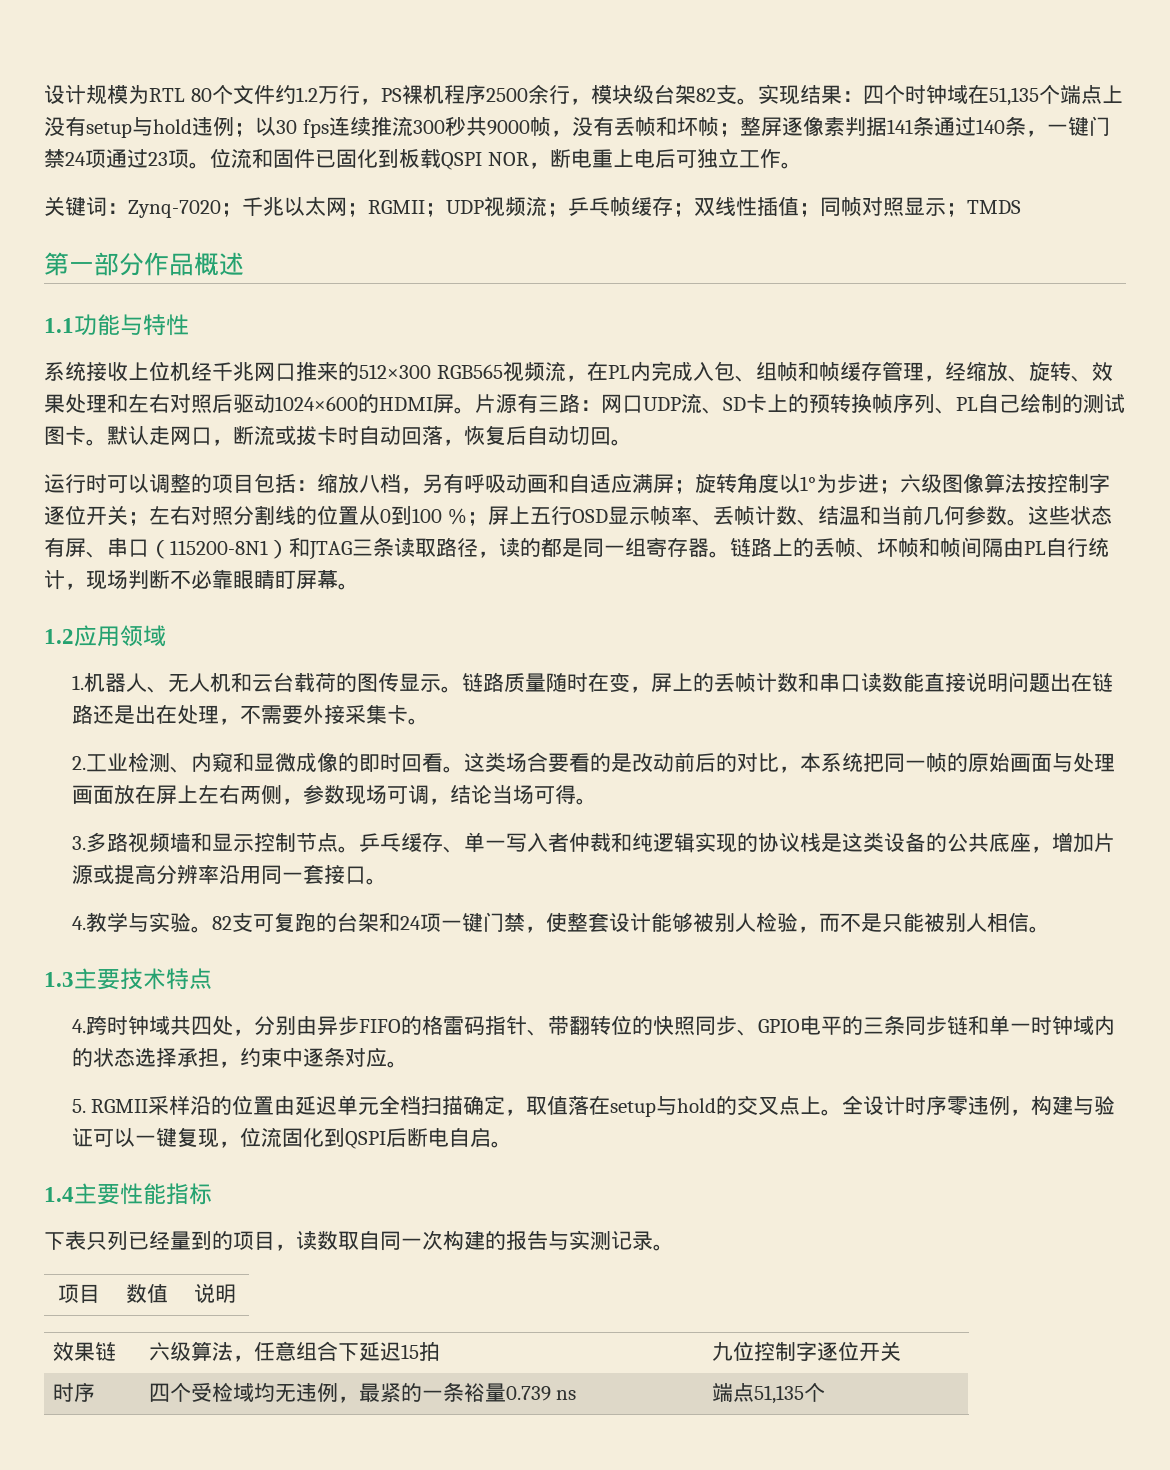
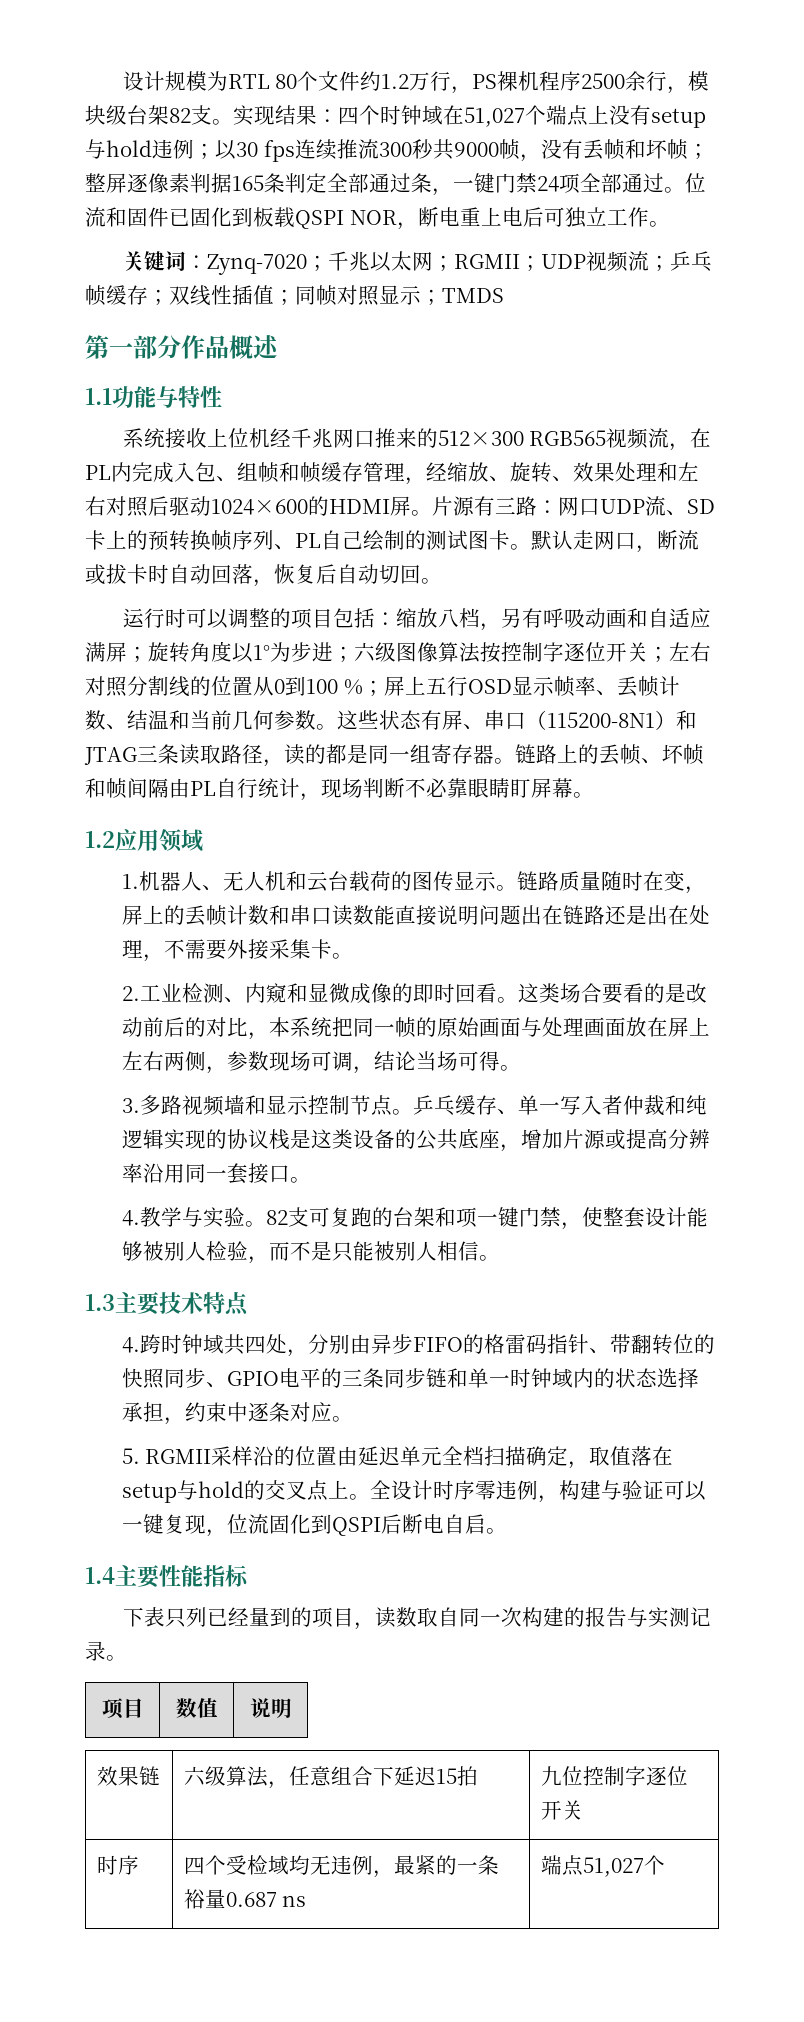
- 实现结果：四个时钟域在51,135个端点上没有setup与hold违例；以30 fps连续推流300秒共9000帧，没有丢帧和坏帧；整屏逐像素判据141条通过140条，一键门禁24项通过23项。
+ 实现结果：四个时钟域在51,027个端点上没有setup与hold违例；以30 fps连续推流300秒共9000帧，没有丢帧和坏帧；整屏逐像素判据165条判定全部通过条，一键门禁24项全部通过。
- 82支可复跑的台架和24项一键门禁，使整套设计能够被别人检验，而不是只能被别人相信。
+ 82支可复跑的台架和项一键门禁，使整套设计能够被别人检验，而不是只能被别人相信。
- 时序 | 四个受检域均无违例，最紧的一条裕量0.739 ns | 端点51,135个
+ 时序 | 四个受检域均无违例，最紧的一条裕量0.687 ns | 端点51,027个

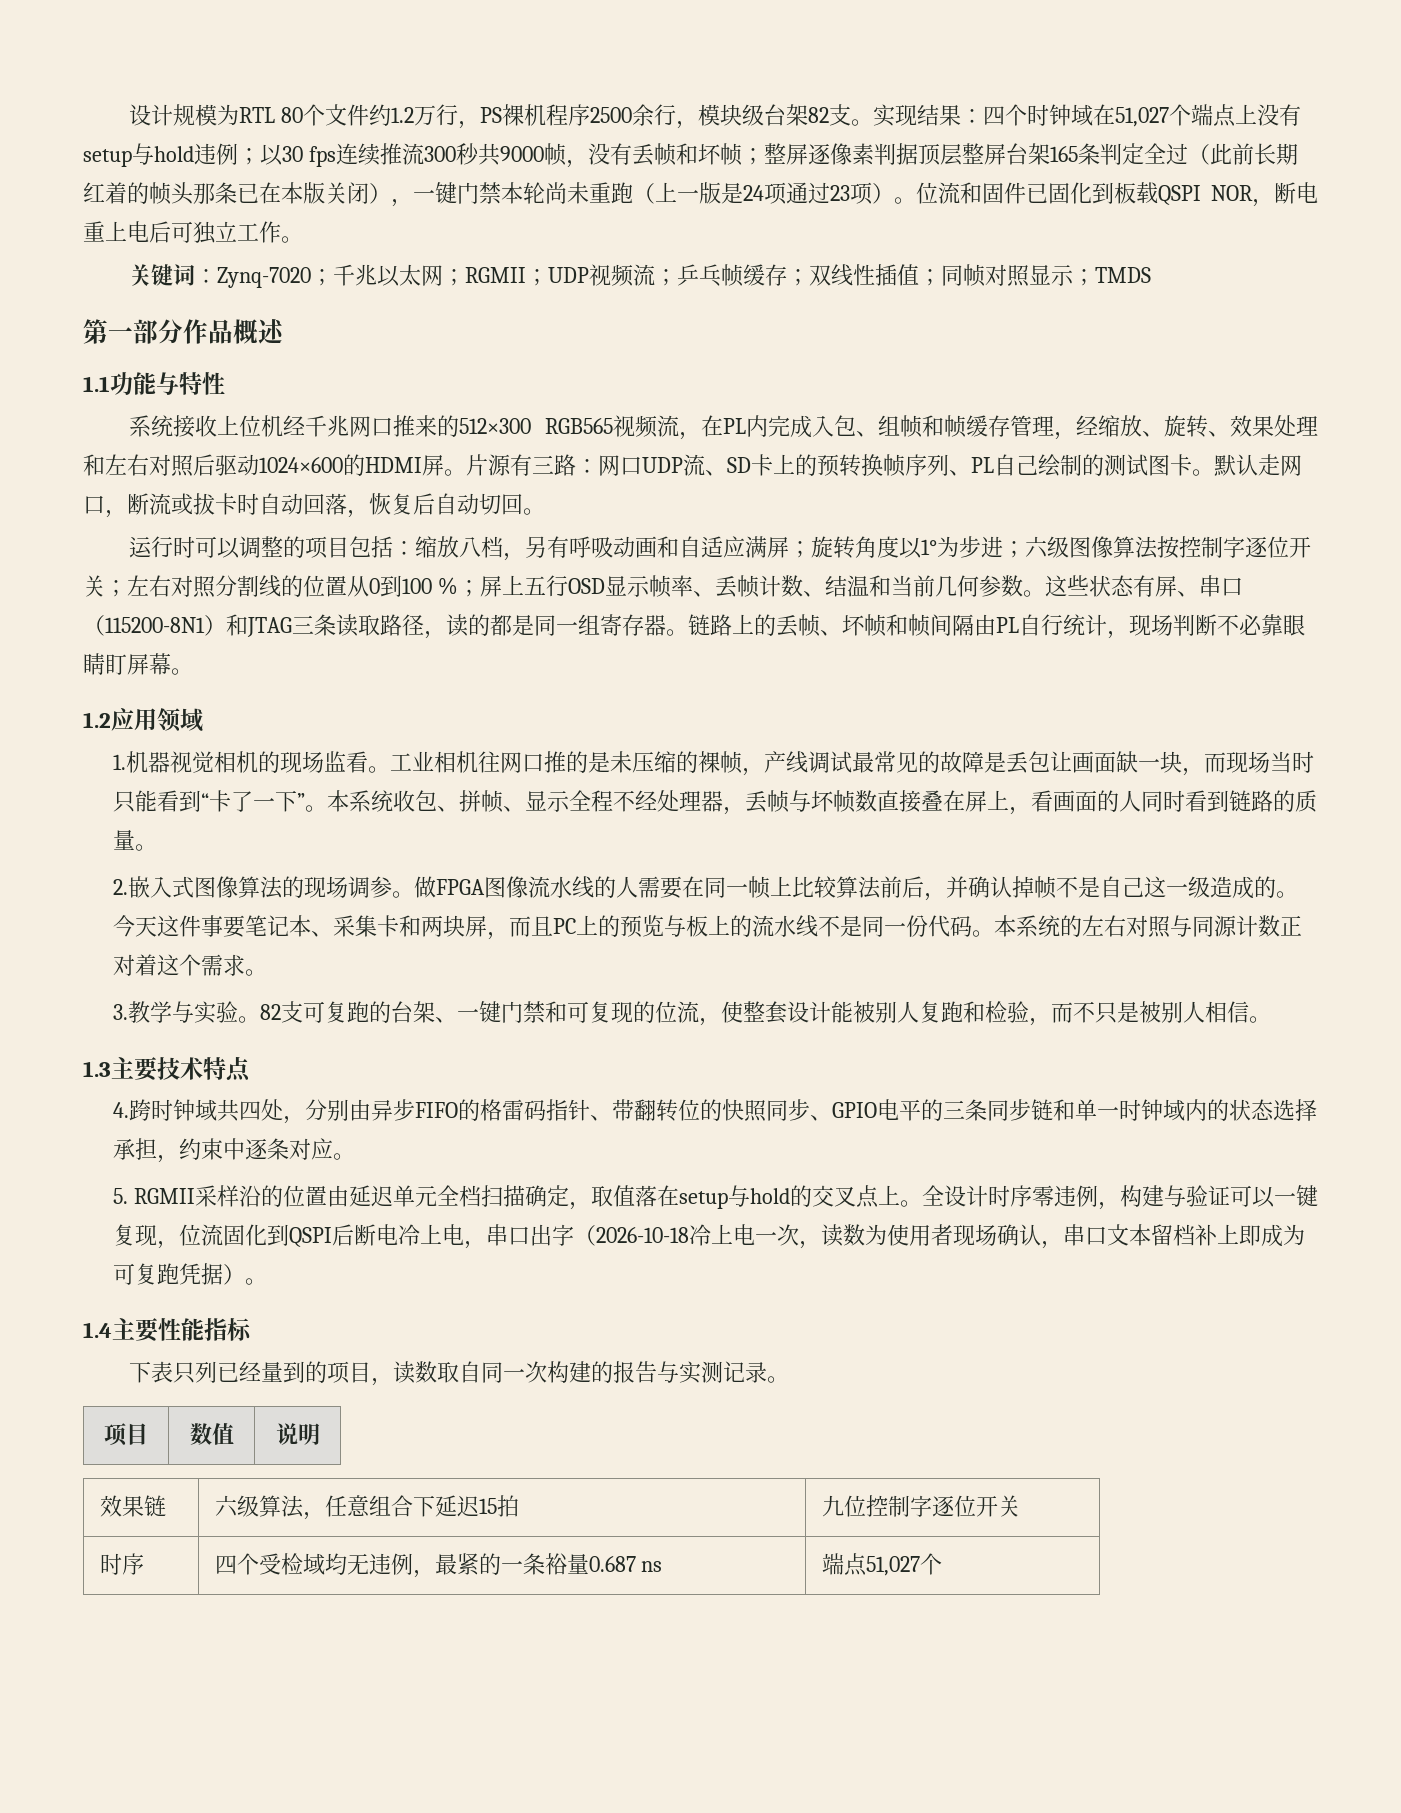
- 实现结果：四个时钟域在51,027个端点上没有setup与hold违例；以30 fps连续推流300秒共9000帧，没有丢帧和坏帧；整屏逐像素判据165条判定全部通过条，一键门禁24项全部通过。
+ 实现结果：四个时钟域在51,027个端点上没有setup与hold违例；以30 fps连续推流300秒共9000帧，没有丢帧和坏帧；整屏逐像素判据顶层整屏台架165条判定全过（此前长期红着的帧头那条已在本版关闭），一键门禁本轮尚未重跑（上一版是24项通过23项）。
- 1.机器人、无人机和云台载荷的图传显示。链路质量随时在变，屏上的丢帧计数和串口读数能直接说明问题出在链路还是出在处理，不需要外接采集卡。
- 2.工业检测、内窥和显微成像的即时回看。这类场合要看的是改动前后的对比，本系统把同一帧的原始画面与处理画面放在屏上左右两侧，参数现场可调，结论当场可得。
- 3.多路视频墙和显示控制节点。乒乓缓存、单一写入者仲裁和纯逻辑实现的协议栈是这类设备的公共底座，增加片源或提高分辨率沿用同一套接口。
- 4.教学与实验。
+ 1.机器视觉相机的现场监看。工业相机往网口推的是未压缩的裸帧，产线调试最常见的故障是丢包让画面缺一块，而现场当时只能看到“卡了一下”。本系统收包、拼帧、显示全程不经处理器，丢帧与坏帧数直接叠在屏上，看画面的人同时看到链路的质量。
+ 2.嵌入式图像算法的现场调参。做FPGA图像流水线的人需要在同一帧上比较算法前后，并确认掉帧不是自己这一级造成的。今天这件事要笔记本、采集卡和两块屏，而且PC上的预览与板上的流水线不是同一份代码。本系统的左右对照与同源计数正对着这个需求。
+ 3.教学与实验。
- 82支可复跑的台架和项一键门禁，使整套设计能够被别人检验，而不是只能被别人相信。
+ 82支可复跑的台架、一键门禁和可复现的位流，使整套设计能被别人复跑和检验，而不只是被别人相信。
- 全设计时序零违例，构建与验证可以一键复现，位流固化到QSPI后断电自启。
+ 全设计时序零违例，构建与验证可以一键复现，位流固化到QSPI后断电冷上电，串口出字（2026-10-18冷上电一次，读数为使用者现场确认，串口文本留档补上即成为可复跑凭据）。

